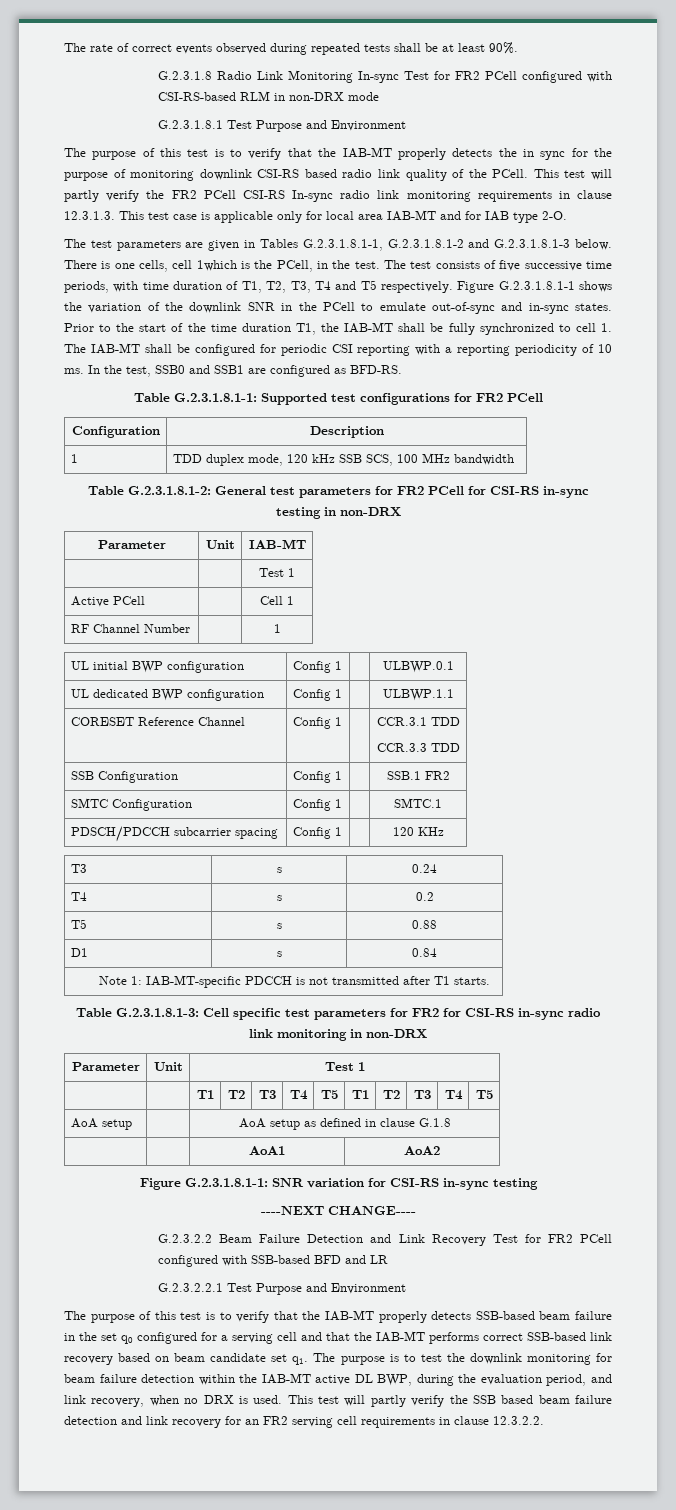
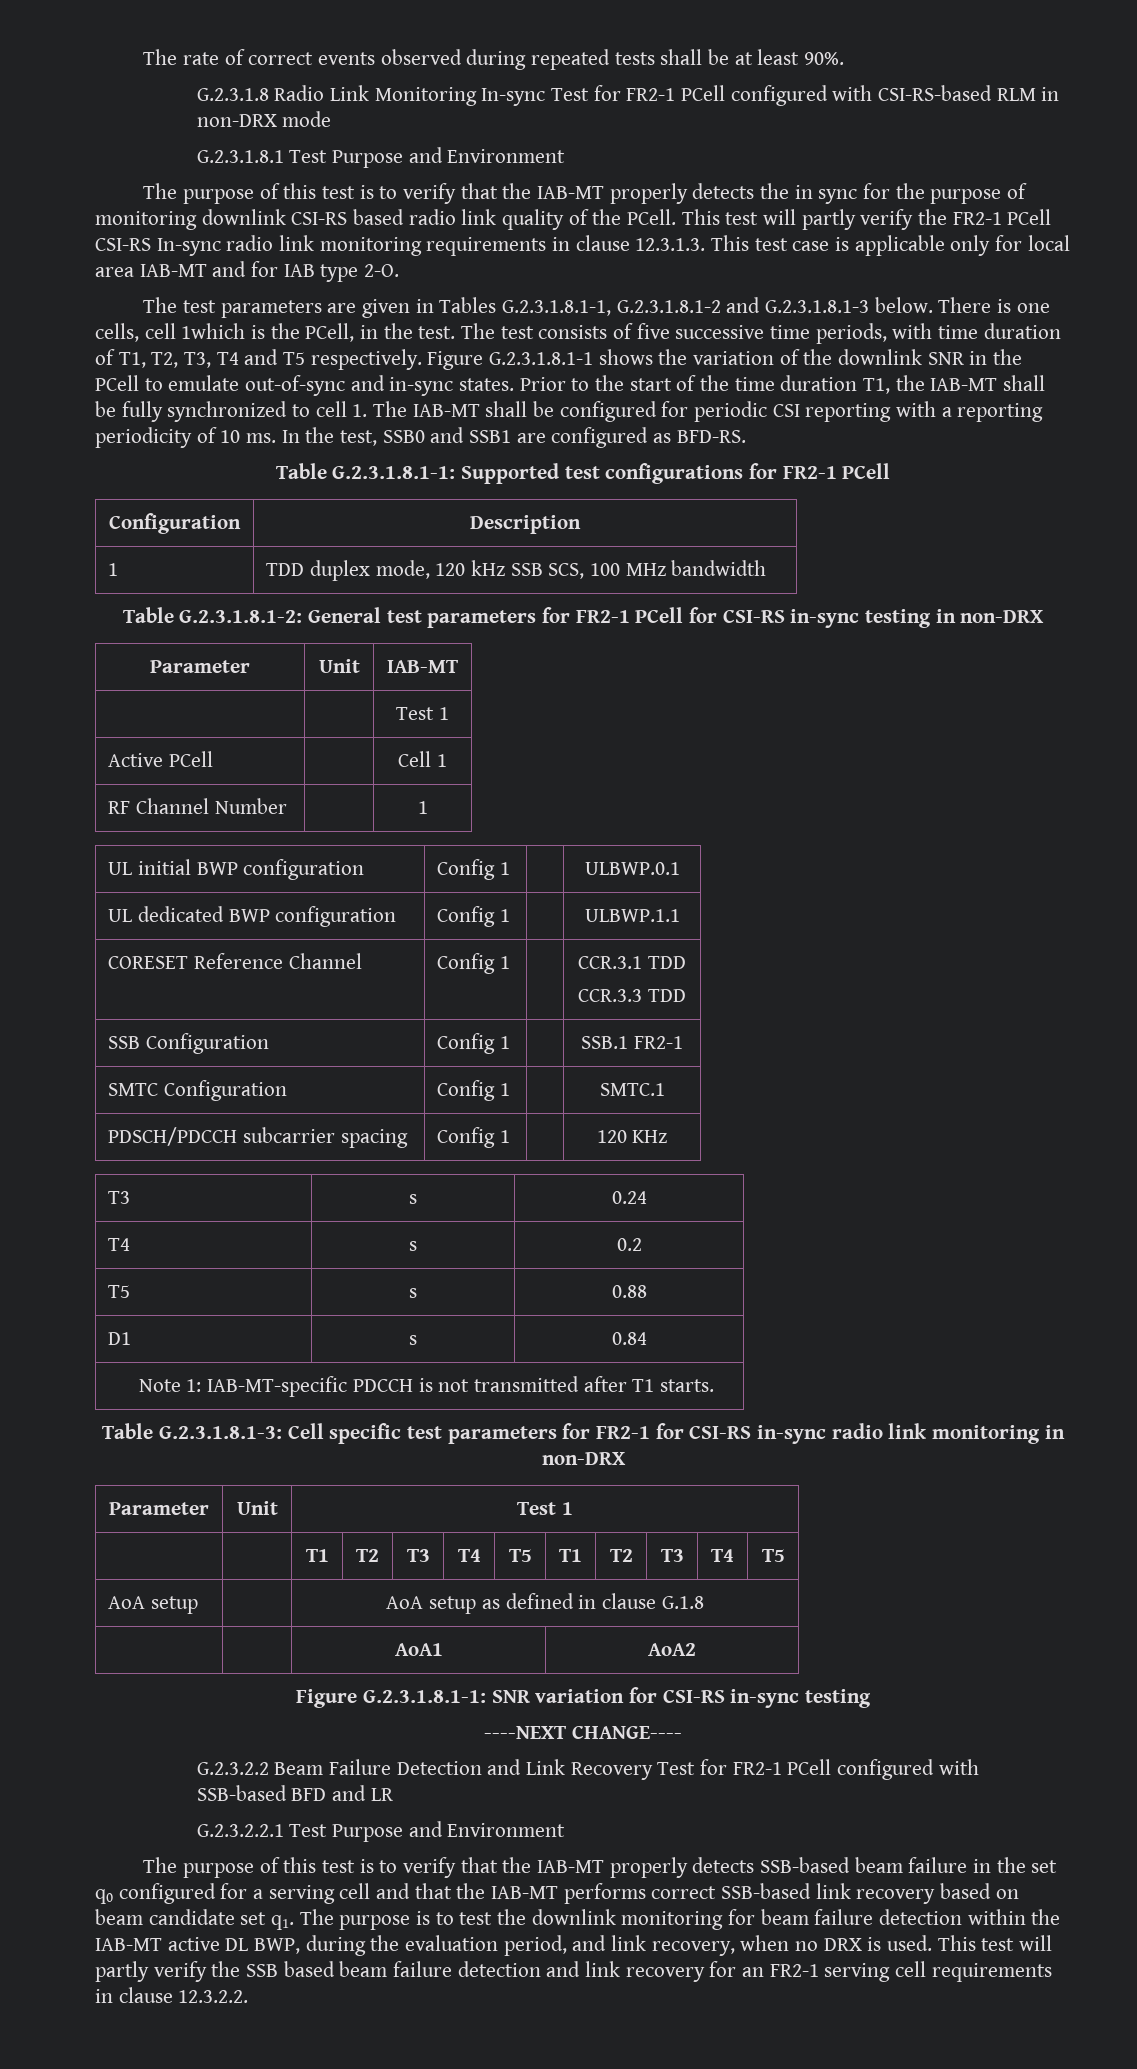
- G.2.3.1.8 Radio Link Monitoring In-sync Test for FR2 PCell configured with CSI-RS-based RLM in non-DRX mode
+ G.2.3.1.8 Radio Link Monitoring In-sync Test for FR2-1 PCell configured with CSI-RS-based RLM in non-DRX mode
- This test will partly verify the FR2 PCell CSI-RS In-sync radio link monitoring requirements in clause 12.3.1.3. This test case is applicable only for local area IAB-MT and for IAB type 2-O.
+ This test will partly verify the FR2-1 PCell CSI-RS In-sync radio link monitoring requirements in clause 12.3.1.3. This test case is applicable only for local area IAB-MT and for IAB type 2-O.
- Table G.2.3.1.8.1-1: Supported test configurations for FR2 PCell
+ Table G.2.3.1.8.1-1: Supported test configurations for FR2-1 PCell
- Table G.2.3.1.8.1-2: General test parameters for FR2 PCell for CSI-RS in-sync testing in non-DRX
+ Table G.2.3.1.8.1-2: General test parameters for FR2-1 PCell for CSI-RS in-sync testing in non-DRX
- SSB Configuration | Config 1 | | SSB.1 FR2
+ SSB Configuration | Config 1 | | SSB.1 FR2-1
- Table G.2.3.1.8.1-3: Cell specific test parameters for FR2 for CSI-RS in-sync radio link monitoring in non-DRX
+ Table G.2.3.1.8.1-3: Cell specific test parameters for FR2-1 for CSI-RS in-sync radio link monitoring in non-DRX
- G.2.3.2.2 Beam Failure Detection and Link Recovery Test for FR2 PCell configured with SSB-based BFD and LR
+ G.2.3.2.2 Beam Failure Detection and Link Recovery Test for FR2-1 PCell configured with SSB-based BFD and LR
- This test will partly verify the SSB based beam failure detection and link recovery for an FR2 serving cell requirements in clause 12.3.2.2.
+ This test will partly verify the SSB based beam failure detection and link recovery for an FR2-1 serving cell requirements in clause 12.3.2.2.

